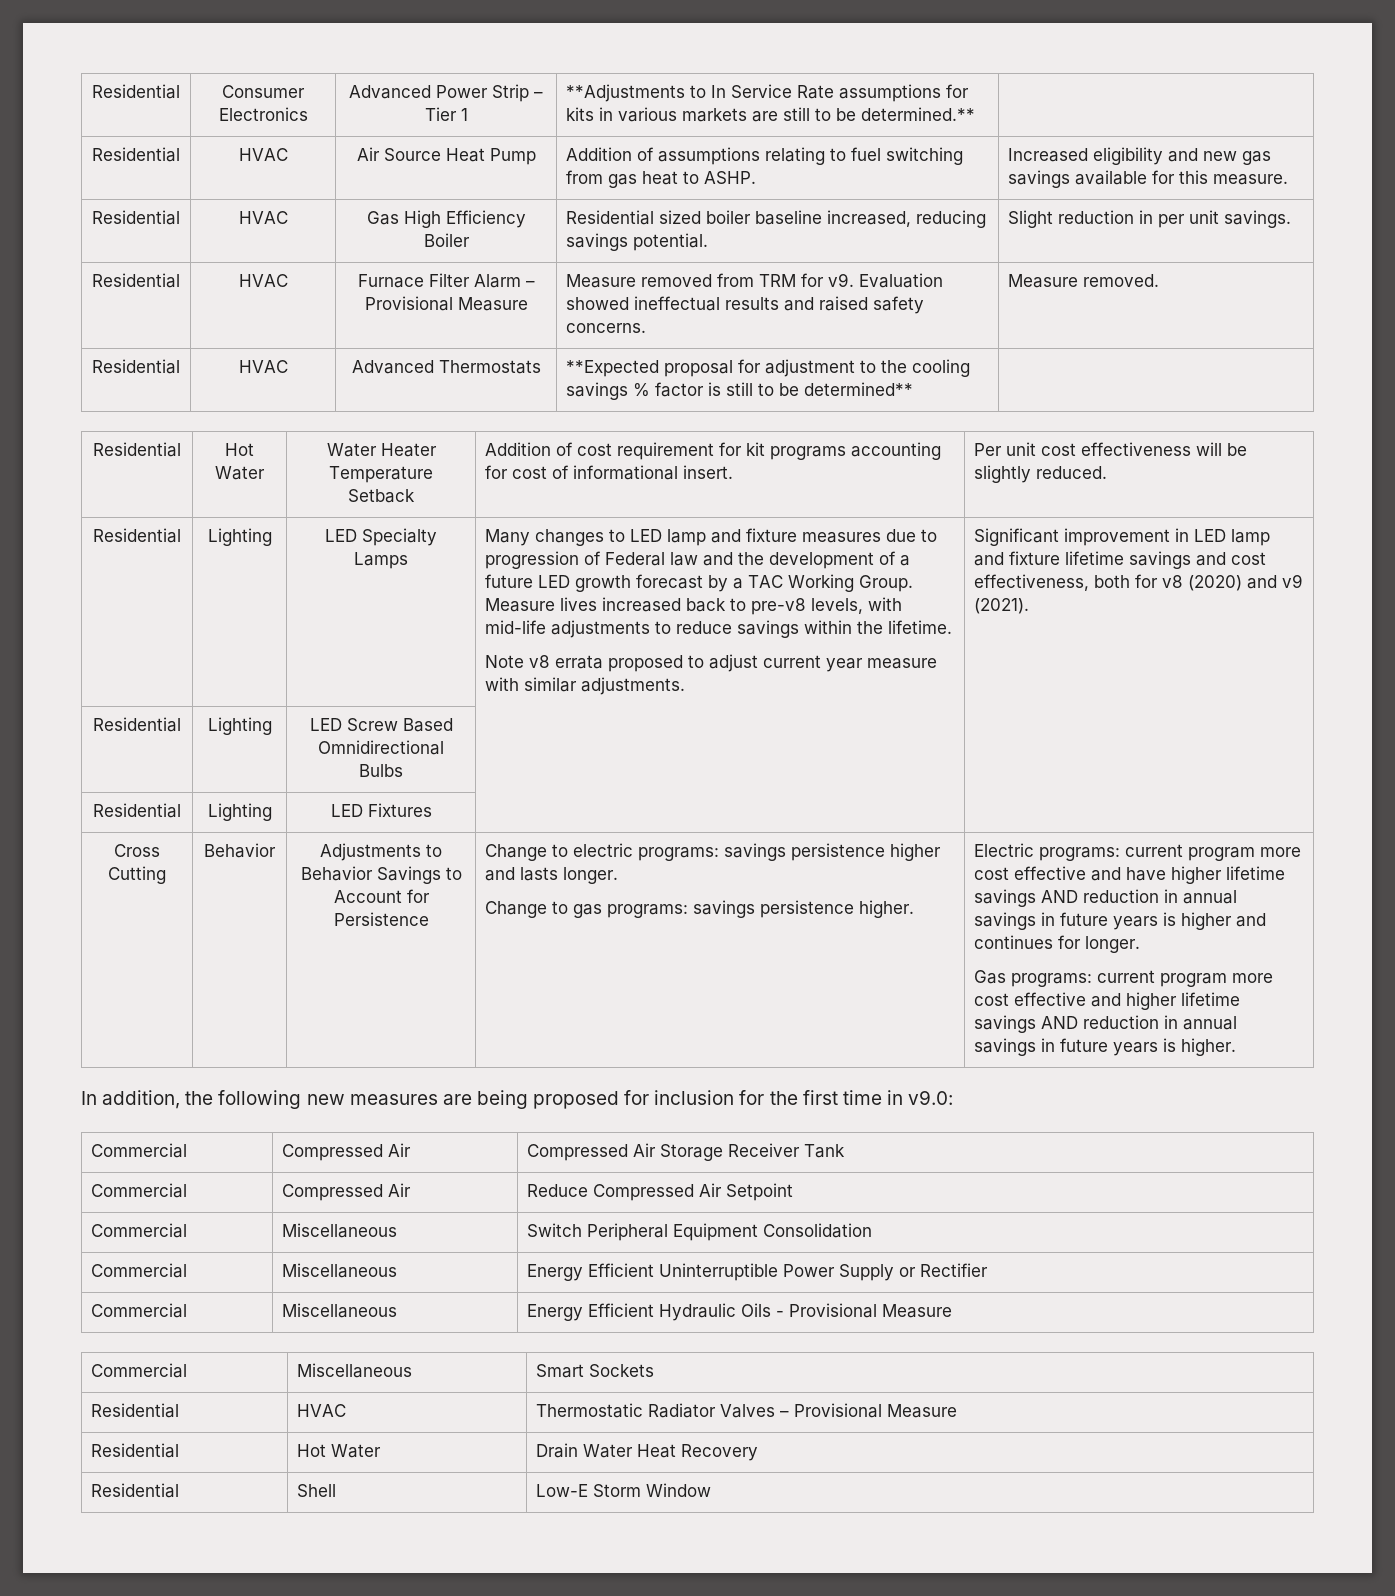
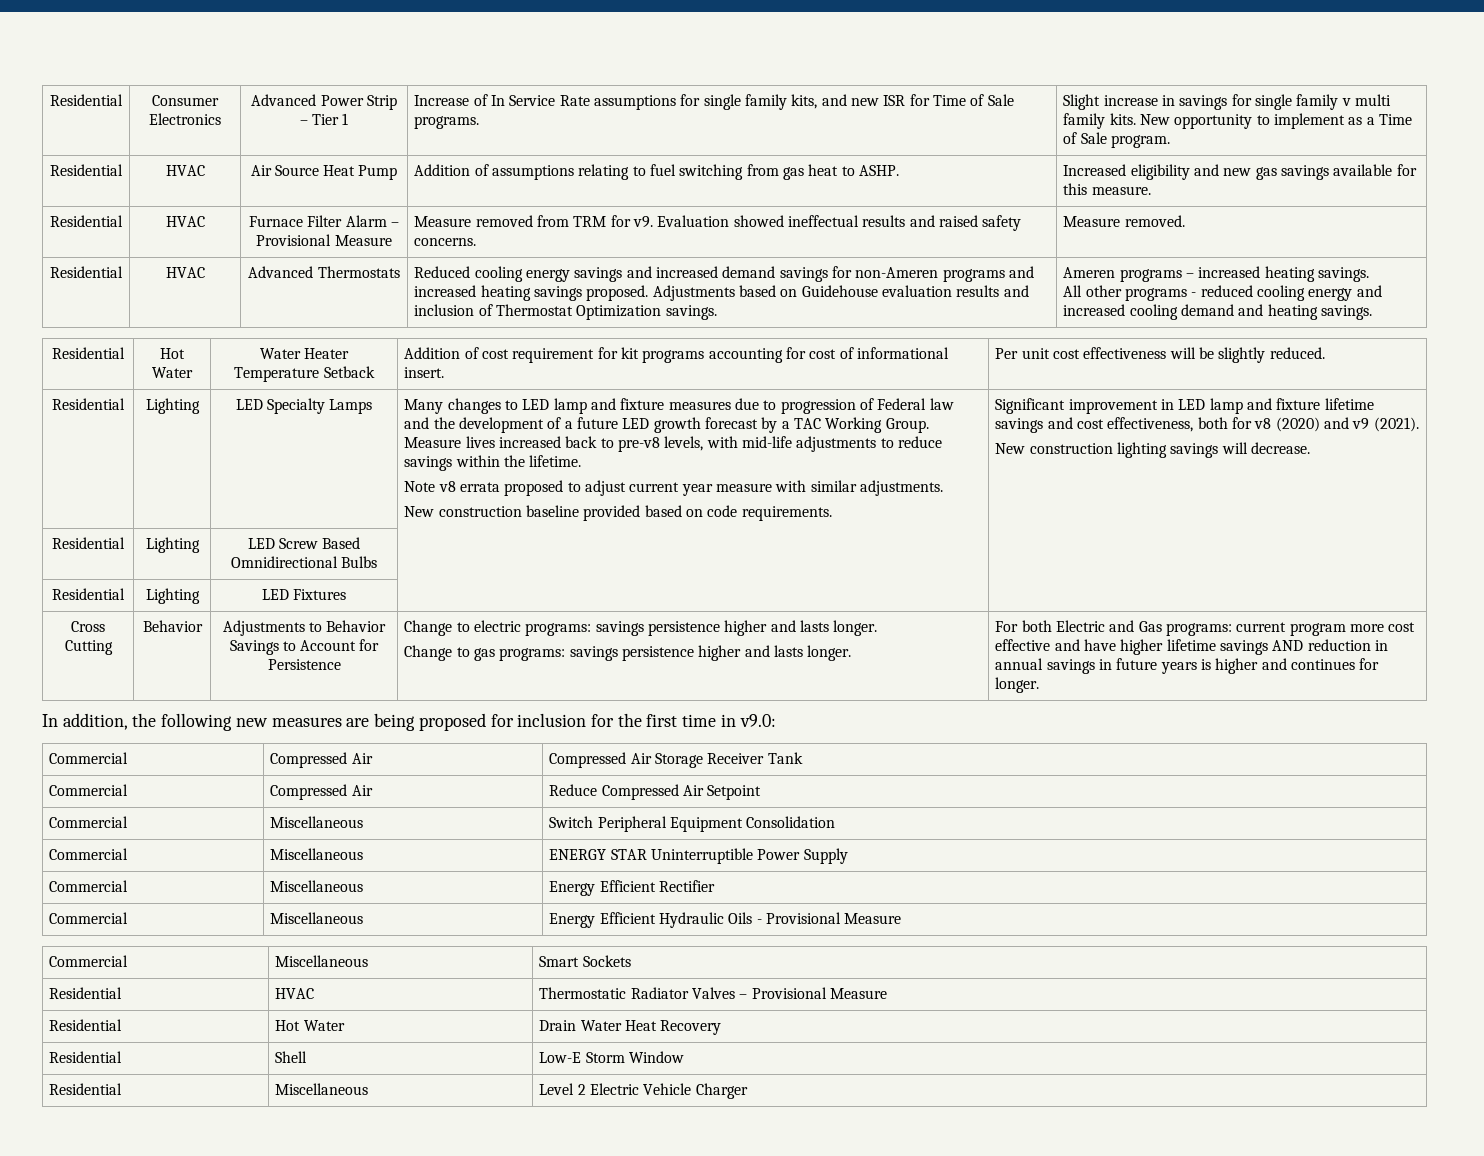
- **Adjustments to In Service Rate assumptions for kits in various markets are still to be determined.**
+ Increase of In Service Rate assumptions for single family kits, and new ISR for Time of Sale programs. | Slight increase in savings for single family v multi family kits. New opportunity to implement as a Time of Sale program.
- Residential | HVAC | Gas High Efficiency Boiler | Residential sized boiler baseline increased, reducing savings potential. | Slight reduction in per unit savings.
- **Expected proposal for adjustment to the cooling savings % factor is still to be determined**
+ Reduced cooling energy savings and increased demand savings for non-Ameren programs and increased heating savings proposed. Adjustments based on Guidehouse evaluation results and inclusion of Thermostat Optimization savings. | Ameren programs – increased heating savings.
+ All other programs - reduced cooling energy and increased cooling demand and heating savings.
+ New construction baseline provided based on code requirements.
+ New construction lighting savings will decrease.
- Change to gas programs: savings persistence higher. | Electric programs: current program more cost effective and have higher lifetime savings AND reduction in annual savings in future years is higher and continues for longer.
+ Change to gas programs: savings persistence higher and lasts longer. | For both Electric and Gas programs: current program more cost effective and have higher lifetime savings AND reduction in annual savings in future years is higher and continues for longer.
- Gas programs: current program more cost effective and higher lifetime savings AND reduction in annual savings in future years is higher.
- Commercial | Miscellaneous | Energy Efficient Uninterruptible Power Supply or Rectifier
+ Commercial | Miscellaneous | ENERGY STAR Uninterruptible Power Supply
+ Commercial | Miscellaneous | Energy Efficient Rectifier
+ Residential | Miscellaneous | Level 2 Electric Vehicle Charger

